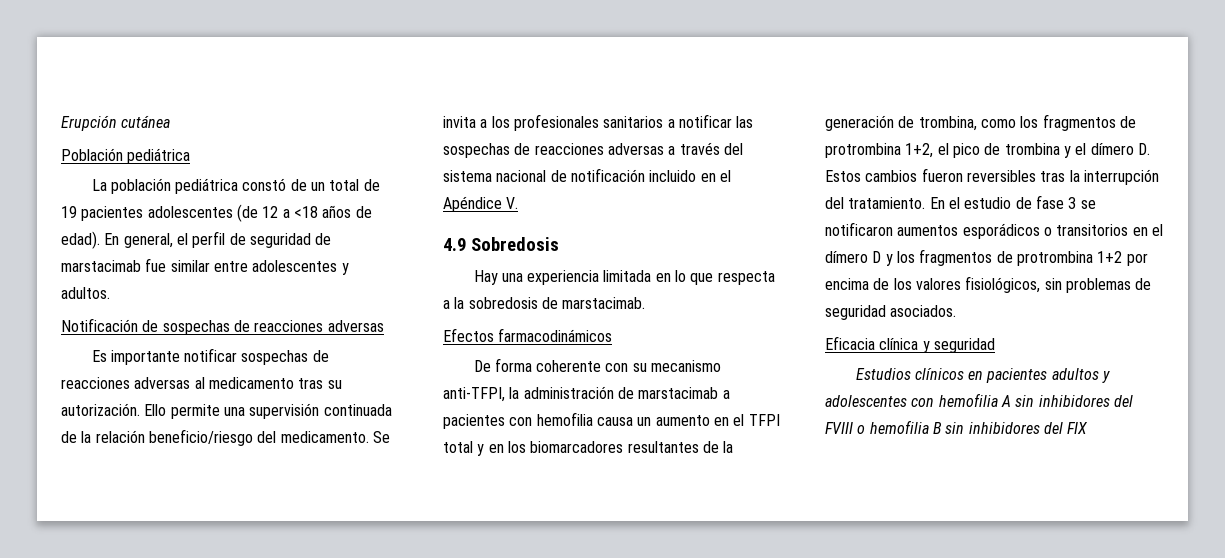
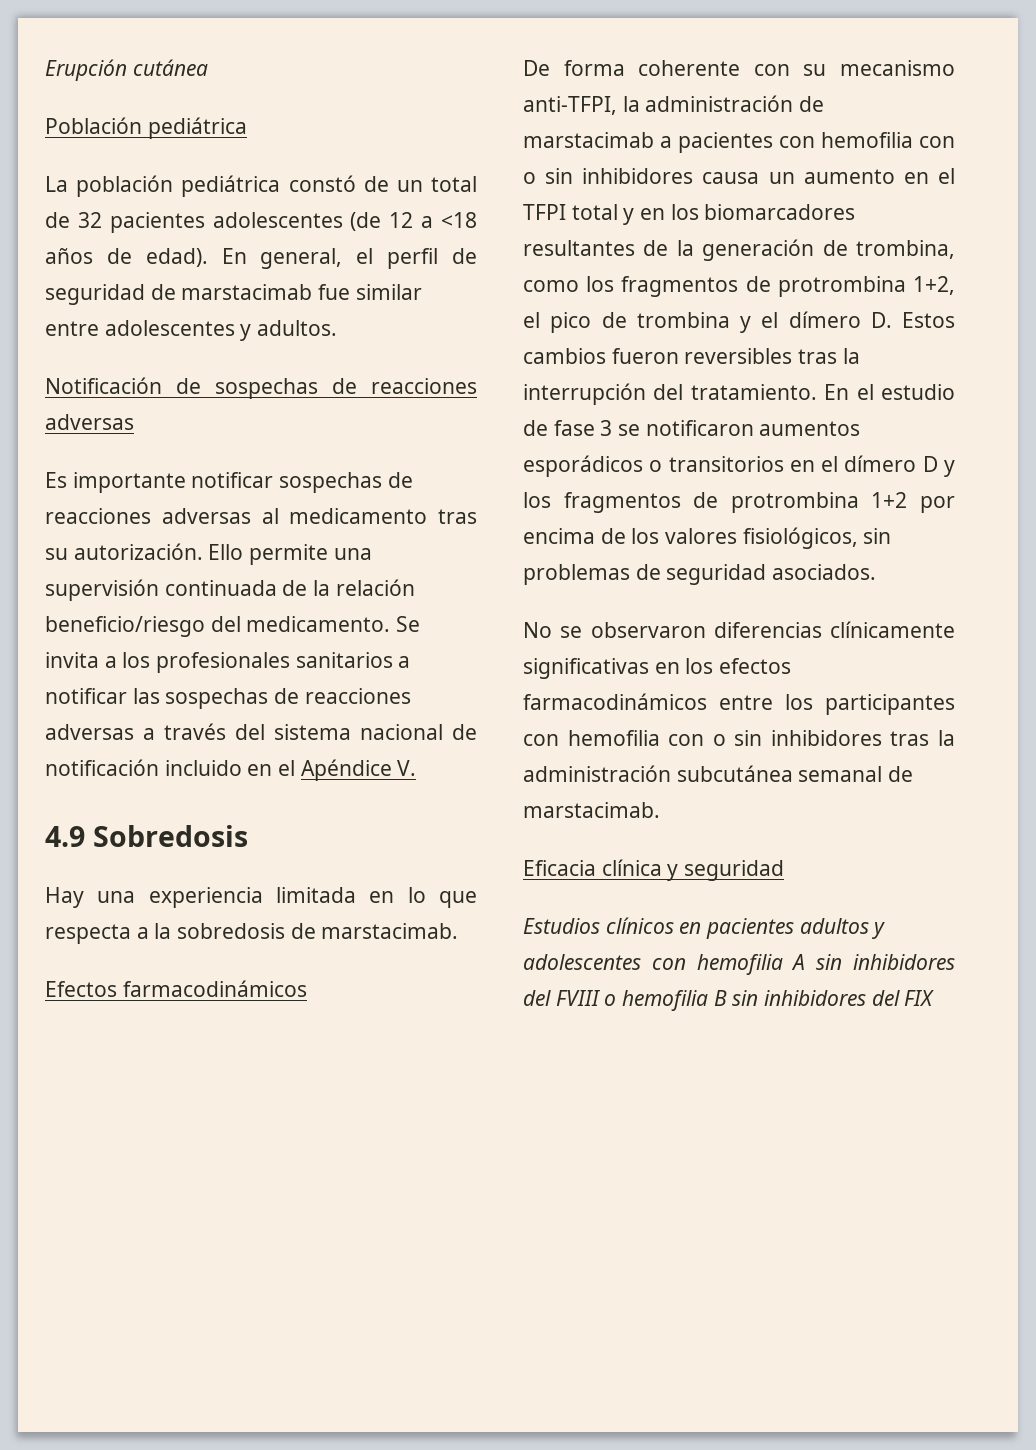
- La población pediátrica constó de un total de 19 pacientes adolescentes (de 12 a <18 años de edad).
+ La población pediátrica constó de un total de 32 pacientes adolescentes (de 12 a <18 años de edad).
- De forma coherente con su mecanismo anti-TFPI, la administración de marstacimab a pacientes con hemofilia causa un aumento en el TFPI total y en los biomarcadores resultantes de la generación de trombina, como los fragmentos de protrombina 1+2, el pico de trombina y el dímero D. Estos cambios fueron reversibles tras la interrupción del tratamiento.
+ De forma coherente con su mecanismo anti-TFPI, la administración de marstacimab a pacientes con hemofilia con o sin inhibidores causa un aumento en el TFPI total y en los biomarcadores resultantes de la generación de trombina, como los fragmentos de protrombina 1+2, el pico de trombina y el dímero D. Estos cambios fueron reversibles tras la interrupción del tratamiento.
+ No se observaron diferencias clínicamente significativas en los efectos farmacodinámicos entre los participantes con hemofilia con o sin inhibidores tras la administración subcutánea semanal de marstacimab.

